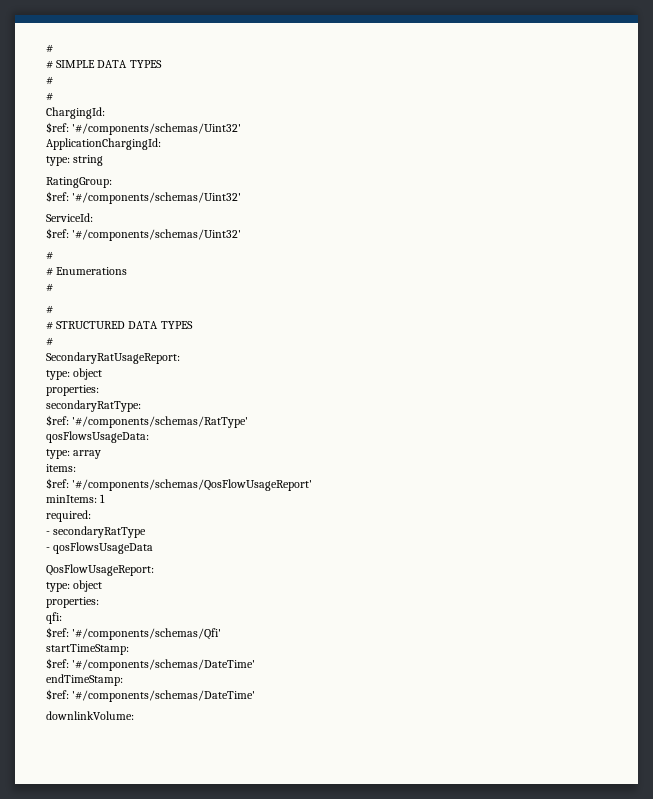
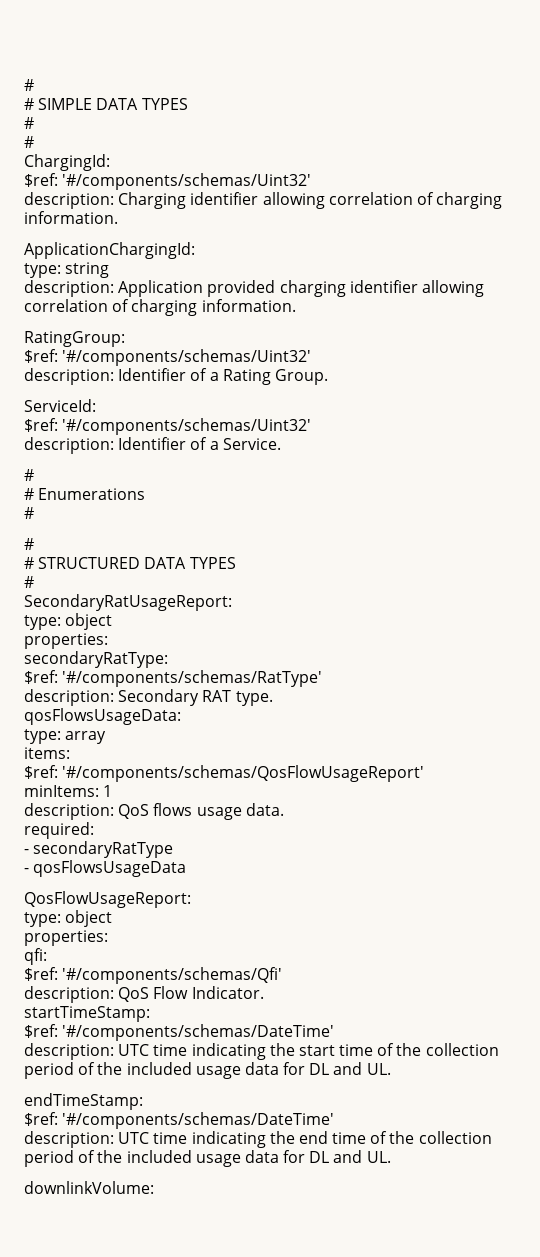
+ description: Charging identifier allowing correlation of charging information.
  ApplicationChargingId:
  type: string
+ description: Application provided charging identifier allowing correlation of charging information.
  RatingGroup:
  $ref: '#/components/schemas/Uint32'
+ description: Identifier of a Rating Group.
  ServiceId:
  $ref: '#/components/schemas/Uint32'
+ description: Identifier of a Service.
+ description: Secondary RAT type.
+ description: QoS flows usage data.
+ description: QoS Flow Indicator.
+ description: UTC time indicating the start time of the collection period of the included usage data for DL and UL.
  endTimeStamp:
  $ref: '#/components/schemas/DateTime'
+ description: UTC time indicating the end time of the collection period of the included usage data for DL and UL.

